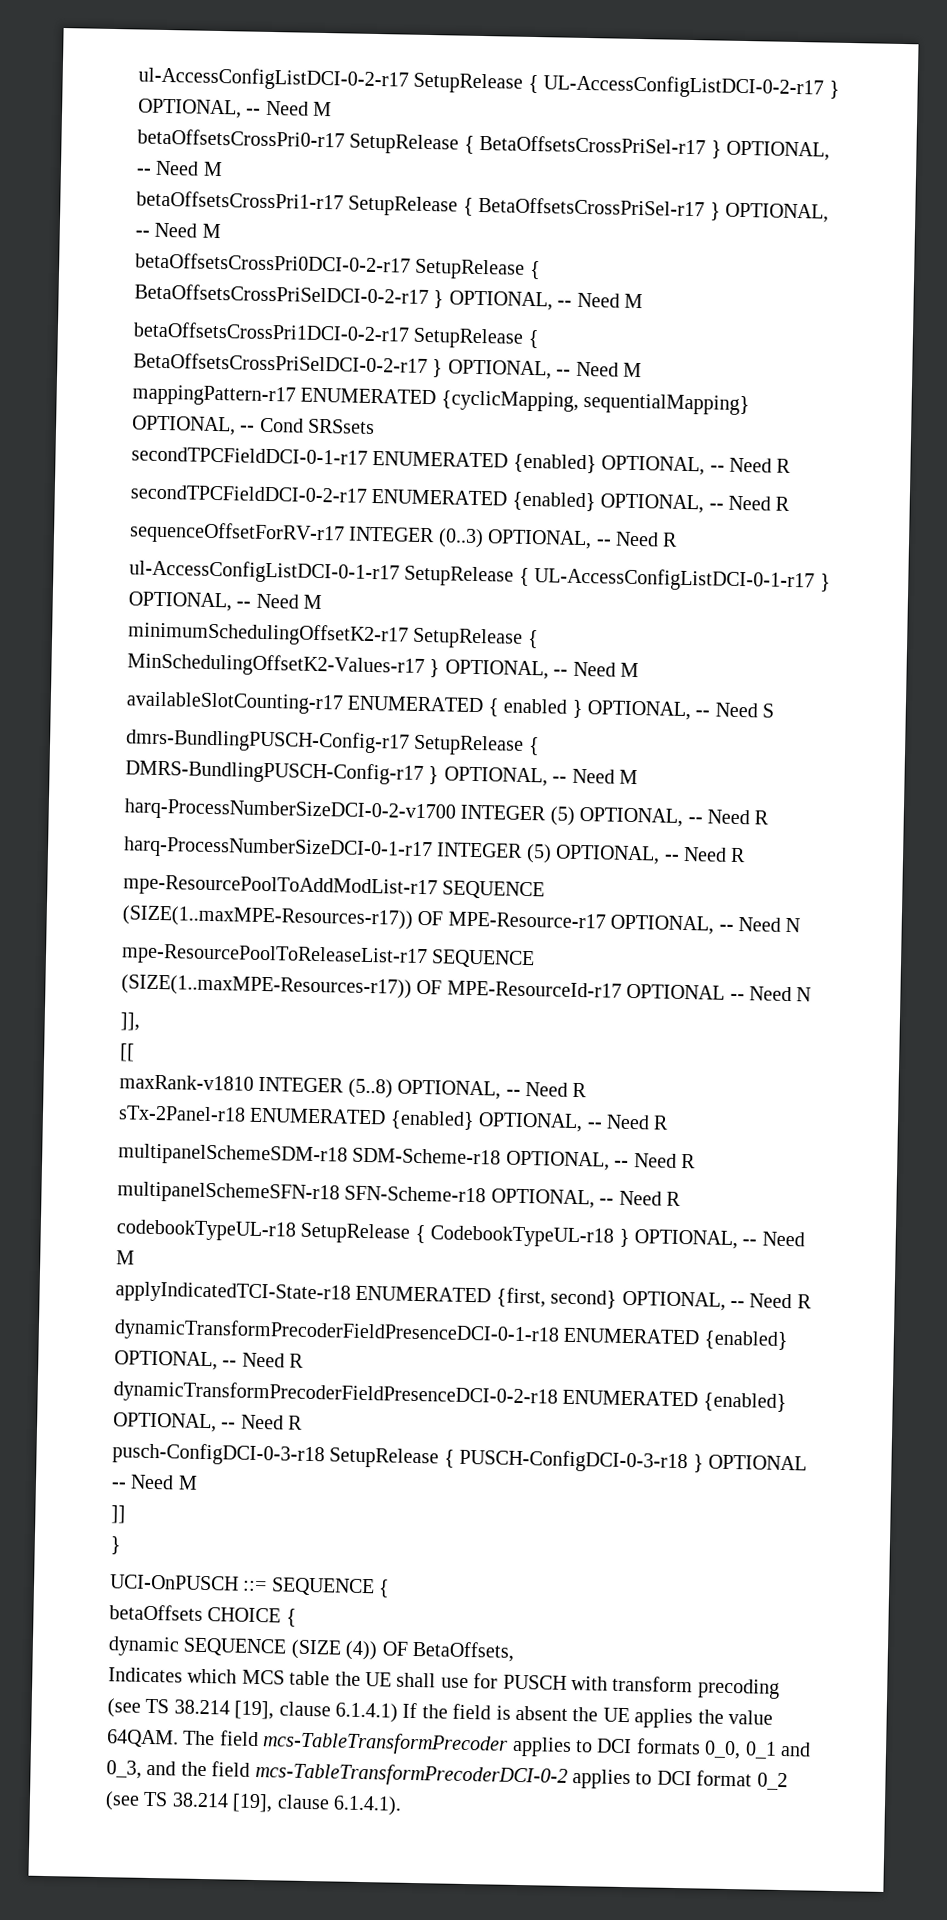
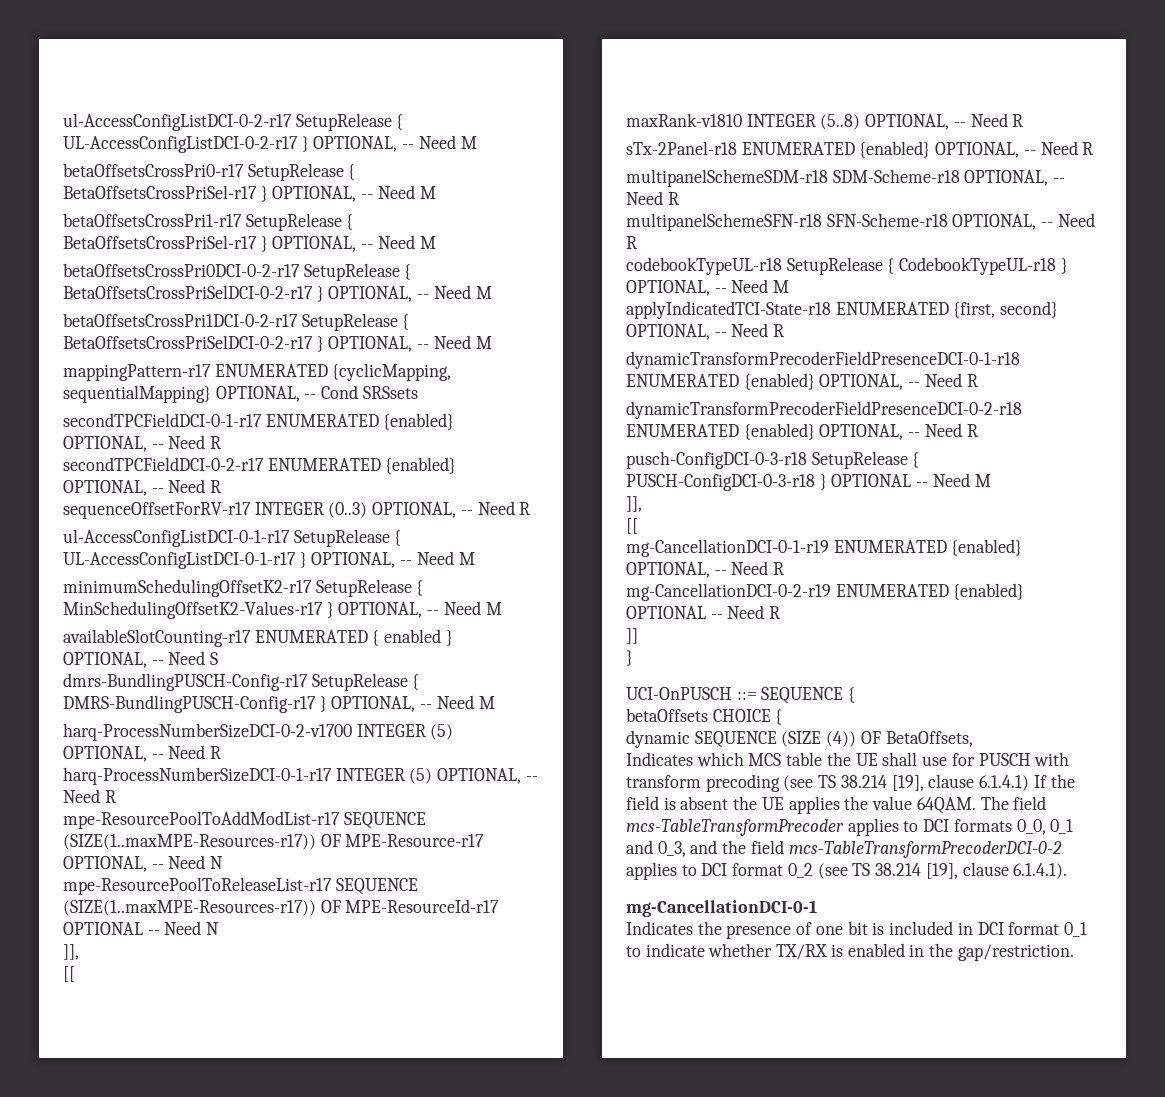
  pusch-ConfigDCI-0-3-r18 SetupRelease { PUSCH-ConfigDCI-0-3-r18 } OPTIONAL -- Need M
+ ]],
+ [[
+ mg-CancellationDCI-0-1-r19 ENUMERATED {enabled} OPTIONAL, -- Need R
+ mg-CancellationDCI-0-2-r19 ENUMERATED {enabled} OPTIONAL -- Need R
+ mg-CancellationDCI-0-1
+ Indicates the presence of one bit is included in DCI format 0_1 to indicate whether TX/RX is enabled in the gap/restriction.

